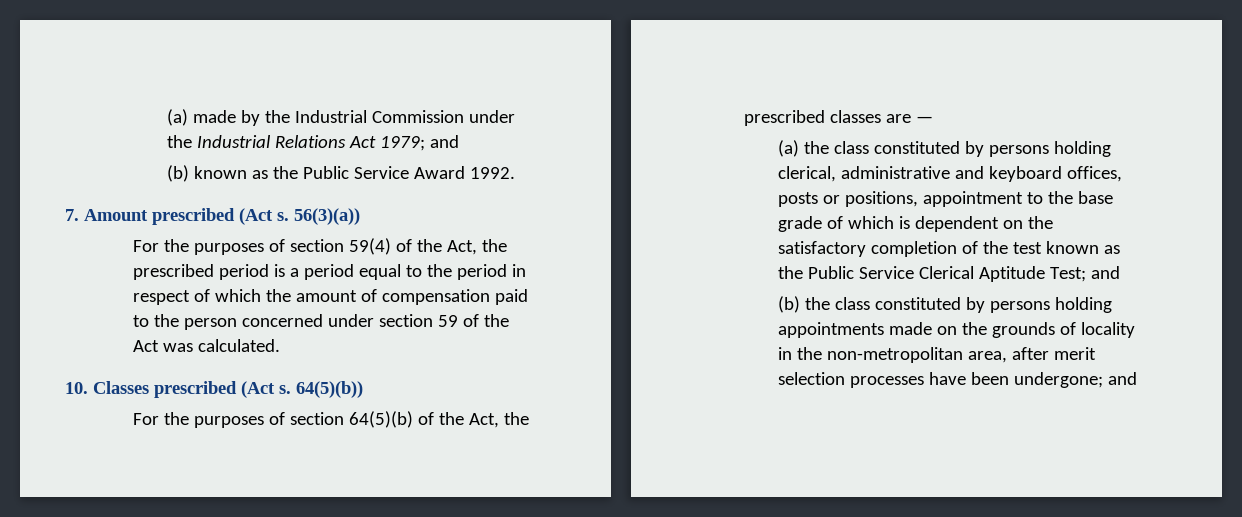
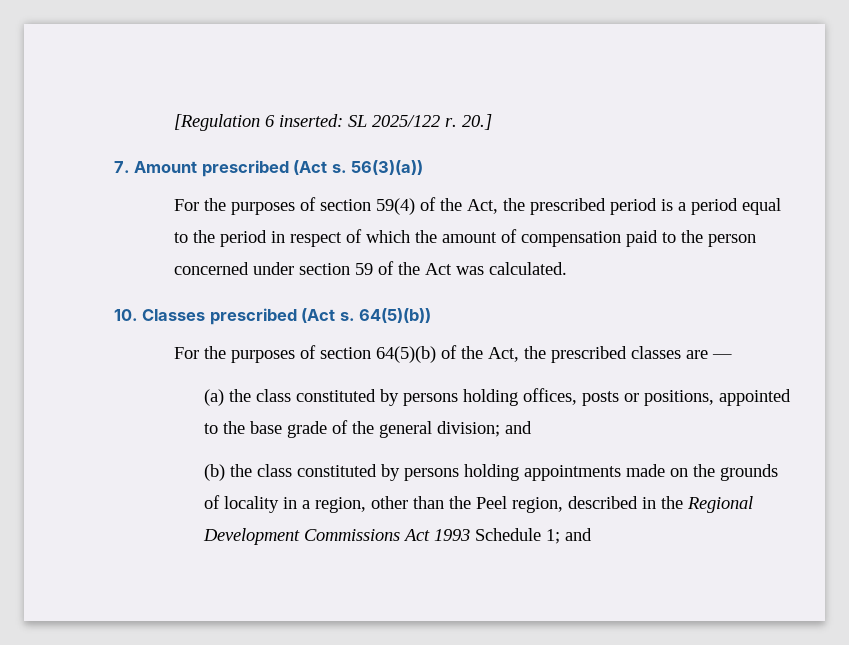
- (a) made by the Industrial Commission under the Industrial Relations Act 1979; and
- (b) known as the Public Service Award 1992.
+ [Regulation 6 inserted: SL 2025/122 r. 20.]
- (a) the class constituted by persons holding clerical, administrative and keyboard offices, posts or positions, appointment to the base grade of which is dependent on the satisfactory completion of the test known as the Public Service Clerical Aptitude Test; and
+ (a) the class constituted by persons holding offices, posts or positions, appointed to the base grade of the general division; and
- (b) the class constituted by persons holding appointments made on the grounds of locality in the non-metropolitan area, after merit selection processes have been undergone; and
+ (b) the class constituted by persons holding appointments made on the grounds of locality in a region, other than the Peel region, described in the Regional Development Commissions Act 1993 Schedule 1; and

